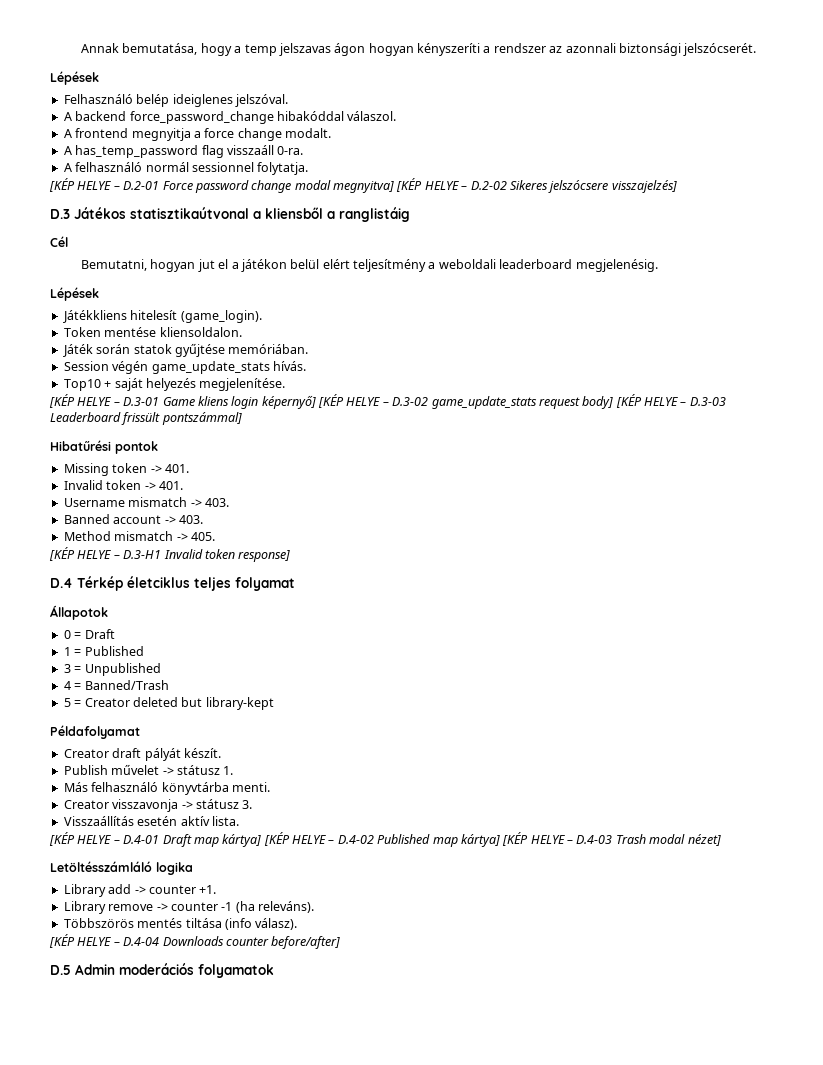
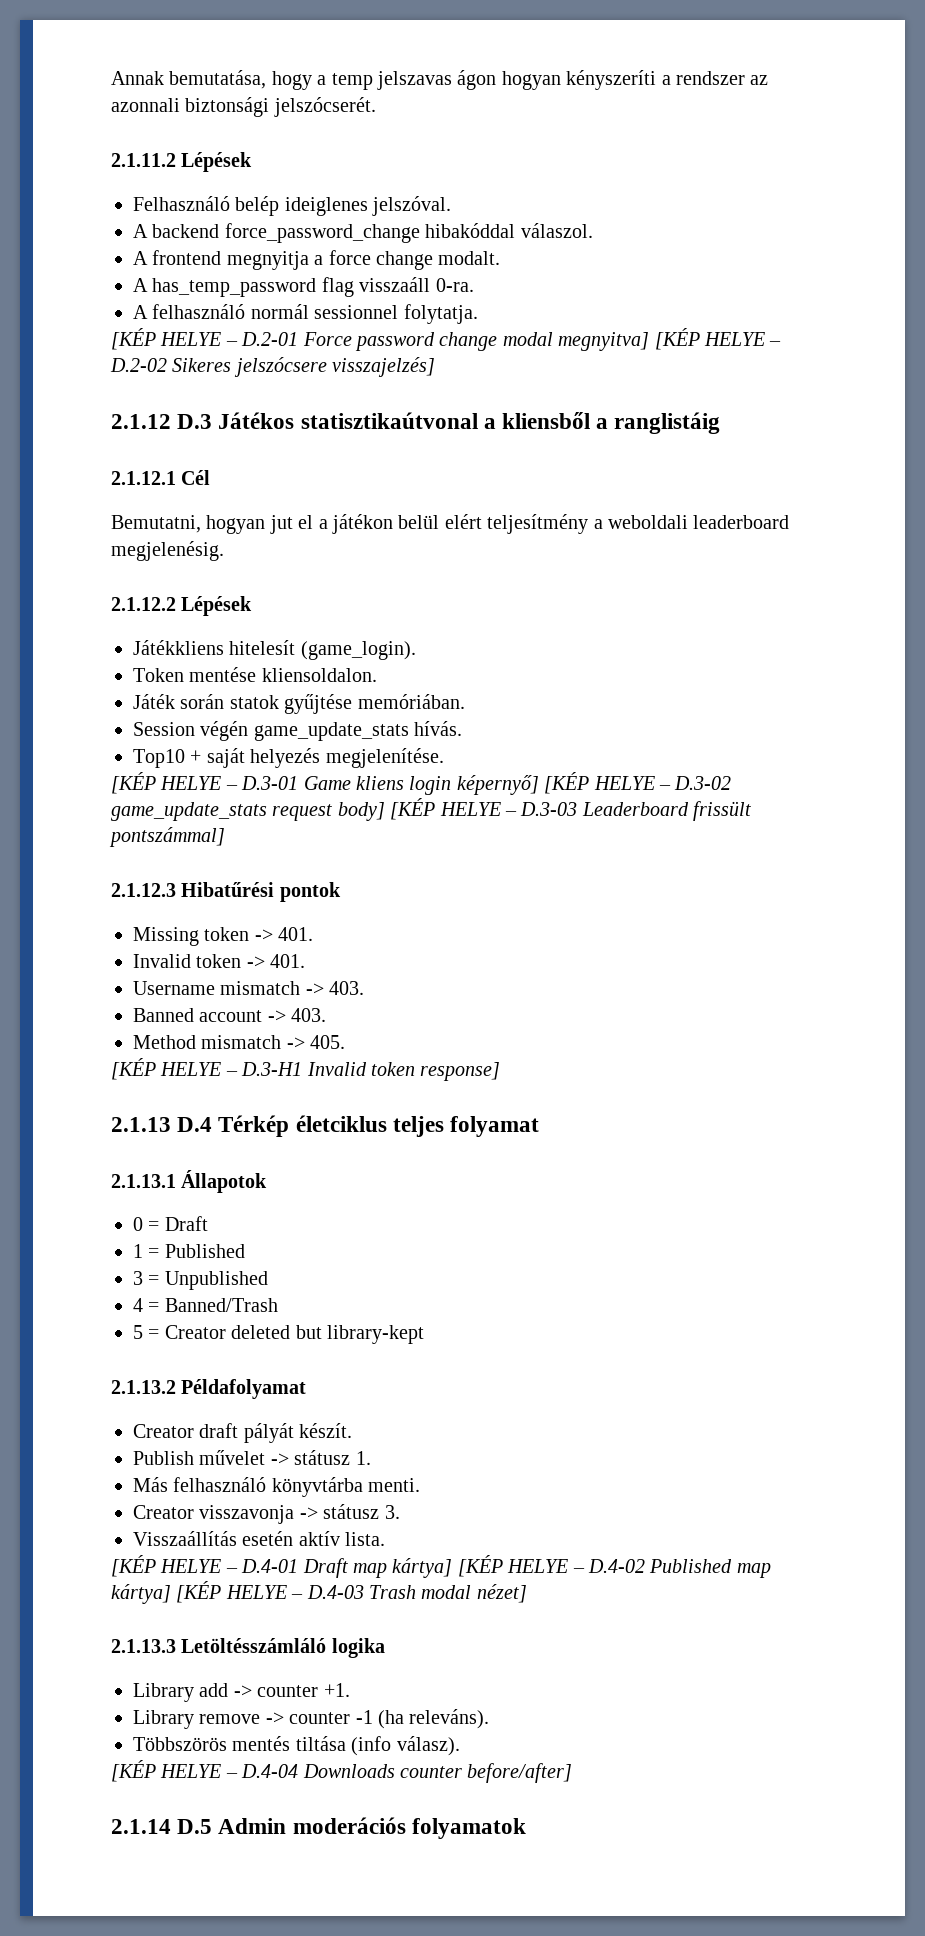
  Annak bemutatása, hogy a temp jelszavas ágon hogyan kényszeríti a rendszer az azonnali biztonsági jelszócserét.
- Lépések
+ 2.1.11.2 Lépések
- D.3 Játékos statisztikaútvonal a kliensből a ranglistáig
+ 2.1.12 D.3 Játékos statisztikaútvonal a kliensből a ranglistáig
- Cél
+ 2.1.12.1 Cél
  Bemutatni, hogyan jut el a játékon belül elért teljesítmény a weboldali leaderboard megjelenésig.
- Lépések
+ 2.1.12.2 Lépések
- Hibatűrési pontok
+ 2.1.12.3 Hibatűrési pontok
- D.4 Térkép életciklus teljes folyamat
+ 2.1.13 D.4 Térkép életciklus teljes folyamat
- Állapotok
+ 2.1.13.1 Állapotok
- Példafolyamat
+ 2.1.13.2 Példafolyamat
- Letöltésszámláló logika
+ 2.1.13.3 Letöltésszámláló logika
- D.5 Admin moderációs folyamatok
+ 2.1.14 D.5 Admin moderációs folyamatok

